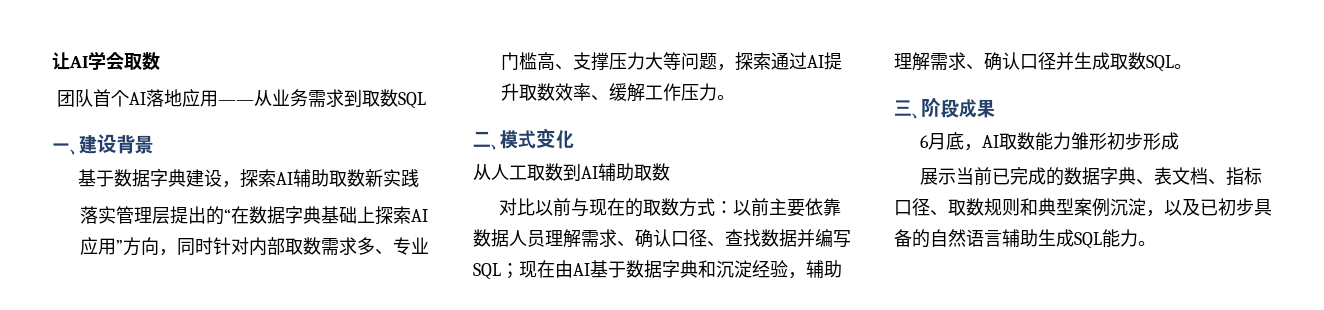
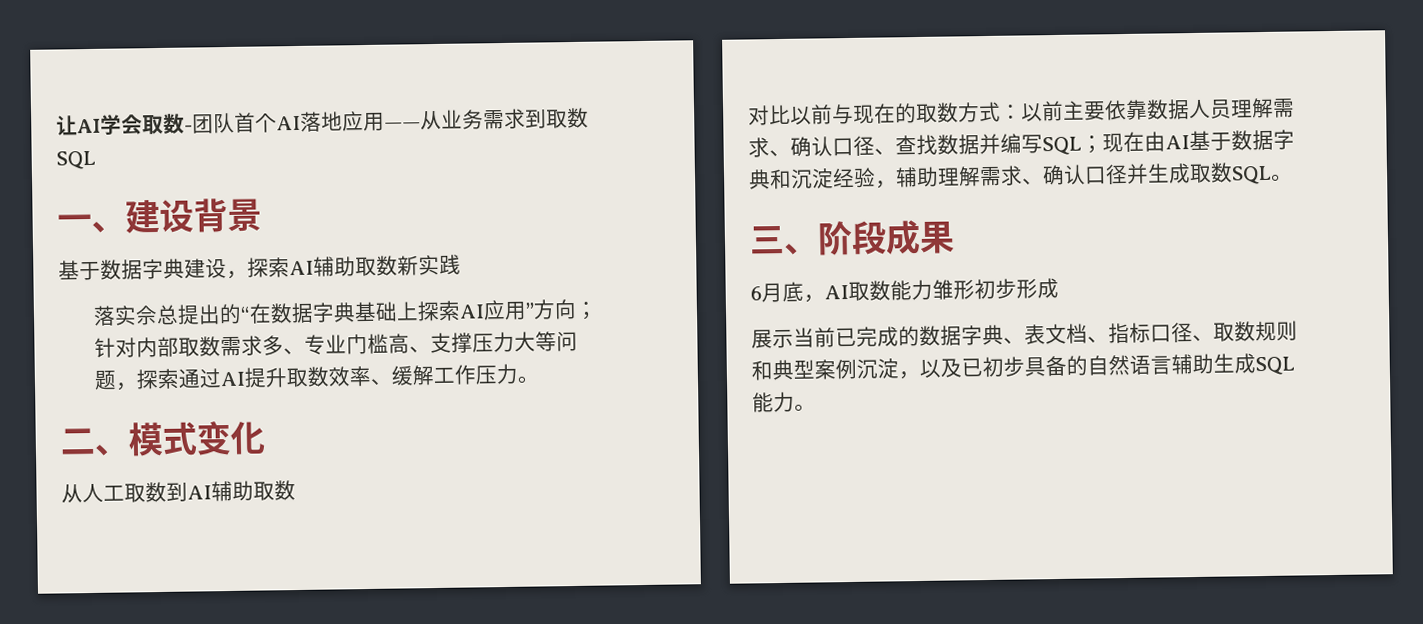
- 让AI学会取数
- 团队首个AI落地应用——从业务需求到取数SQL
+ 让AI学会取数-团队首个AI落地应用——从业务需求到取数SQL
- 落实管理层提出的“在数据字典基础上探索AI应用”方向，同时针对内部取数需求多、专业门槛高、支撑压力大等问题，探索通过AI提升取数效率、缓解工作压力。
+ 落实佘总提出的“在数据字典基础上探索AI应用”方向；针对内部取数需求多、专业门槛高、支撑压力大等问题，探索通过AI提升取数效率、缓解工作压力。

